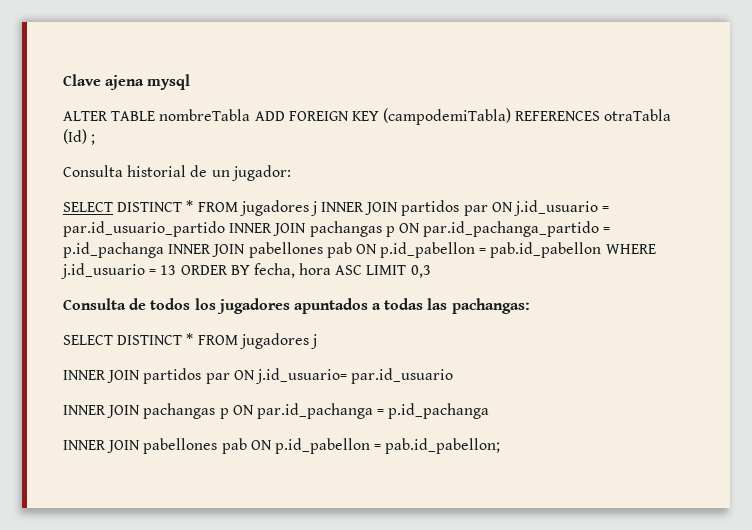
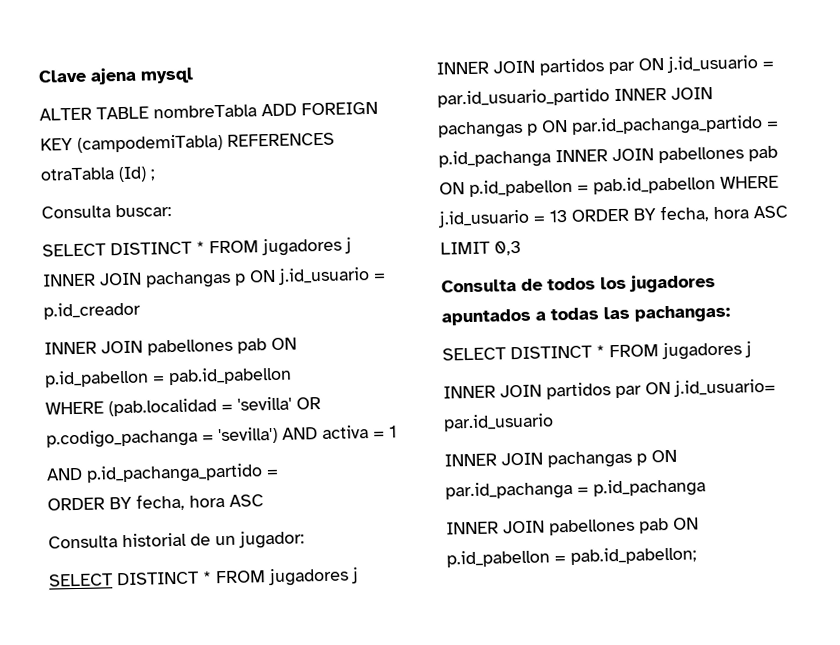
+ Consulta buscar:
+ SELECT DISTINCT * FROM jugadores j INNER JOIN pachangas p ON j.id_usuario = p.id_creador
+ INNER JOIN pabellones pab ON p.id_pabellon = pab.id_pabellon
+ WHERE (pab.localidad = 'sevilla' OR p.codigo_pachanga = 'sevilla') AND activa = 1
+ AND p.id_pachanga_partido =
+ ORDER BY fecha, hora ASC

